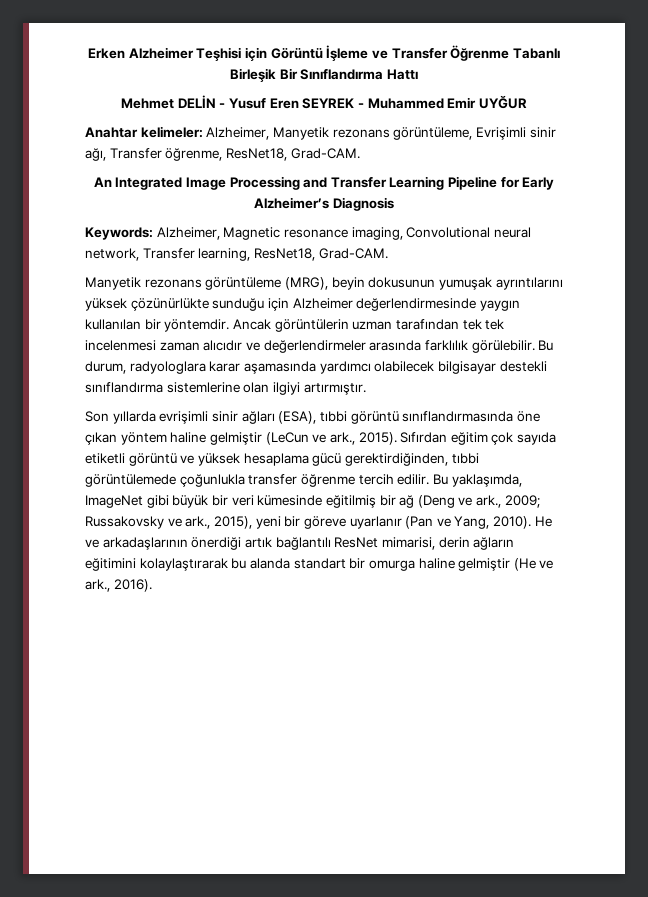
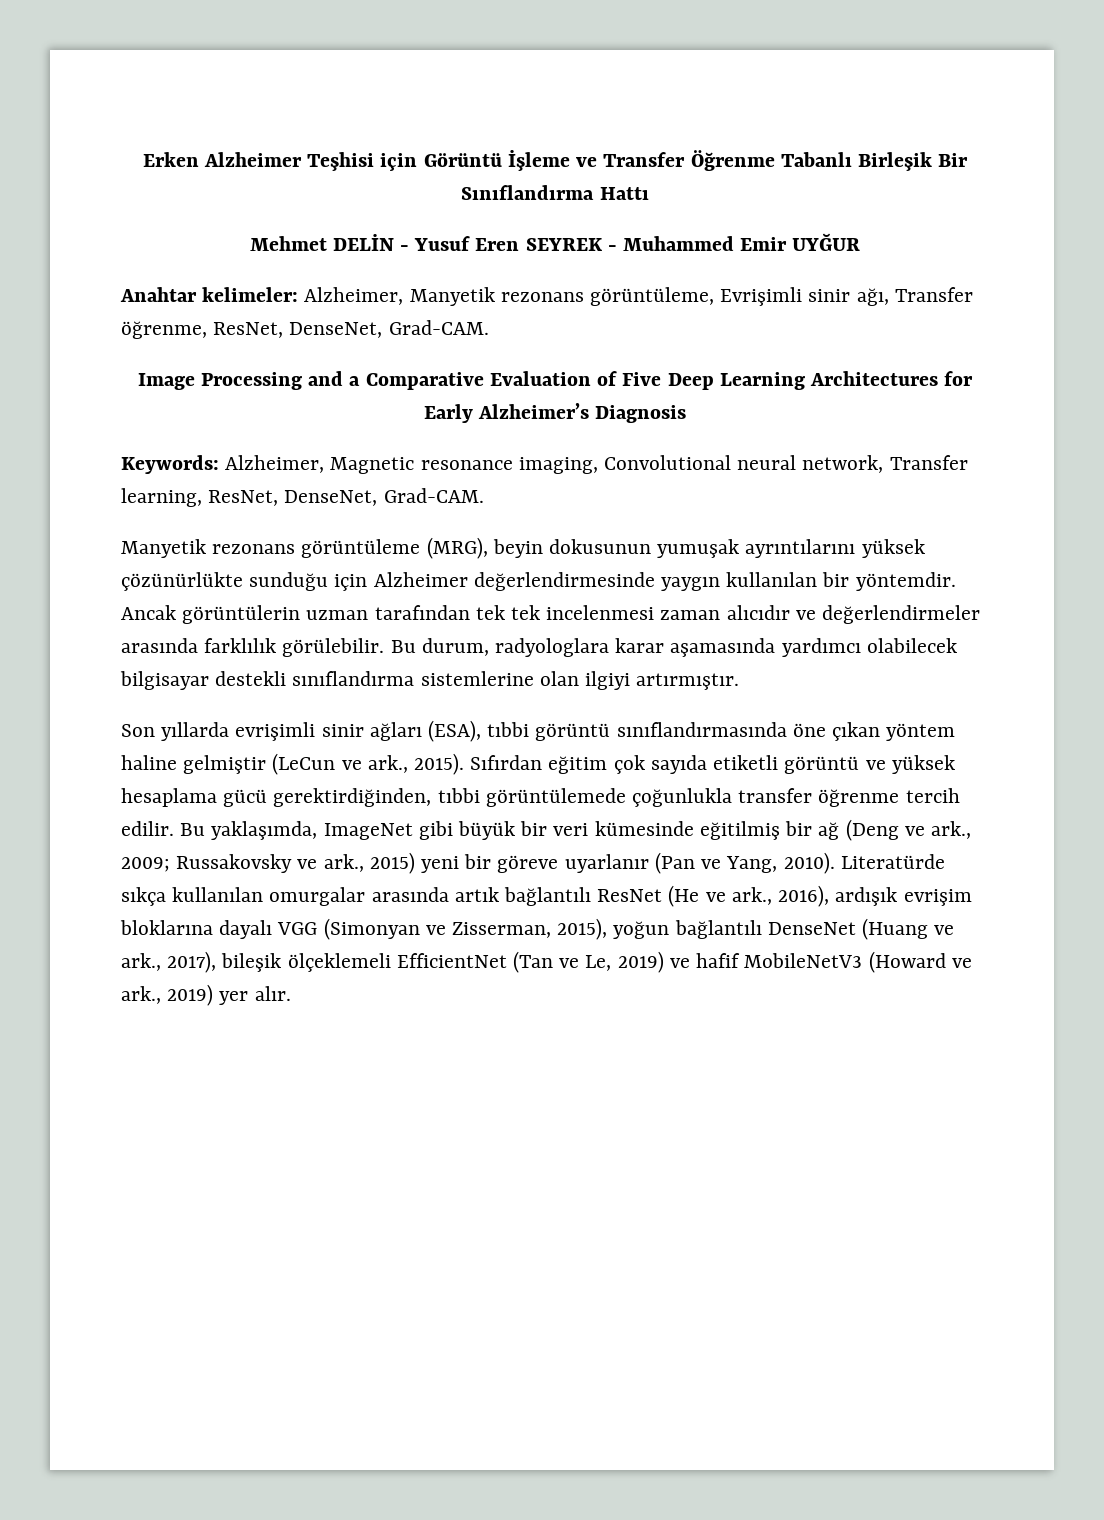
- Anahtar kelimeler: Alzheimer, Manyetik rezonans görüntüleme, Evrişimli sinir ağı, Transfer öğrenme, ResNet18, Grad-CAM.
- An Integrated Image Processing and Transfer Learning Pipeline for Early Alzheimer’s Diagnosis
+ Anahtar kelimeler: Alzheimer, Manyetik rezonans görüntüleme, Evrişimli sinir ağı, Transfer öğrenme, ResNet, DenseNet, Grad-CAM.
+ Image Processing and a Comparative Evaluation of Five Deep Learning Architectures for Early Alzheimer’s Diagnosis
- Keywords: Alzheimer, Magnetic resonance imaging, Convolutional neural network, Transfer learning, ResNet18, Grad-CAM.
+ Keywords: Alzheimer, Magnetic resonance imaging, Convolutional neural network, Transfer learning, ResNet, DenseNet, Grad-CAM.
- Bu yaklaşımda, ImageNet gibi büyük bir veri kümesinde eğitilmiş bir ağ (Deng ve ark., 2009; Russakovsky ve ark., 2015), yeni bir göreve uyarlanır (Pan ve Yang, 2010).
+ Bu yaklaşımda, ImageNet gibi büyük bir veri kümesinde eğitilmiş bir ağ (Deng ve ark., 2009; Russakovsky ve ark., 2015) yeni bir göreve uyarlanır (Pan ve Yang, 2010).
- He ve arkadaşlarının önerdiği artık bağlantılı ResNet mimarisi, derin ağların eğitimini kolaylaştırarak bu alanda standart bir omurga haline gelmiştir (He ve ark., 2016).
+ Literatürde sıkça kullanılan omurgalar arasında artık bağlantılı ResNet (He ve ark., 2016), ardışık evrişim bloklarına dayalı VGG (Simonyan ve Zisserman, 2015), yoğun bağlantılı DenseNet (Huang ve ark., 2017), bileşik ölçeklemeli EfficientNet (Tan ve Le, 2019) ve hafif MobileNetV3 (Howard ve ark., 2019) yer alır.

